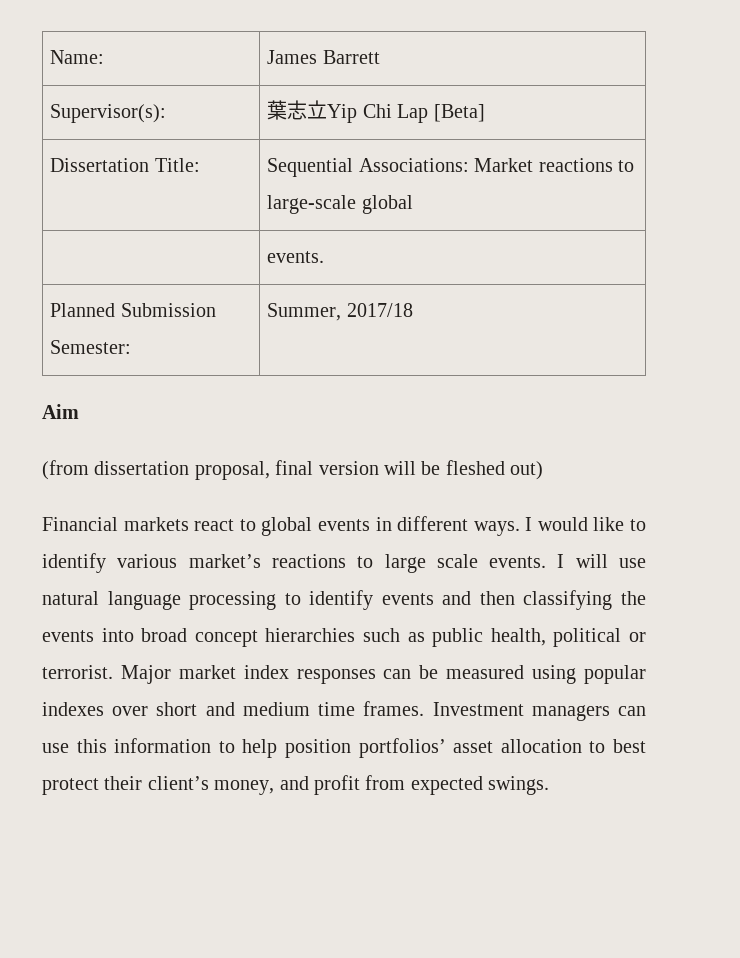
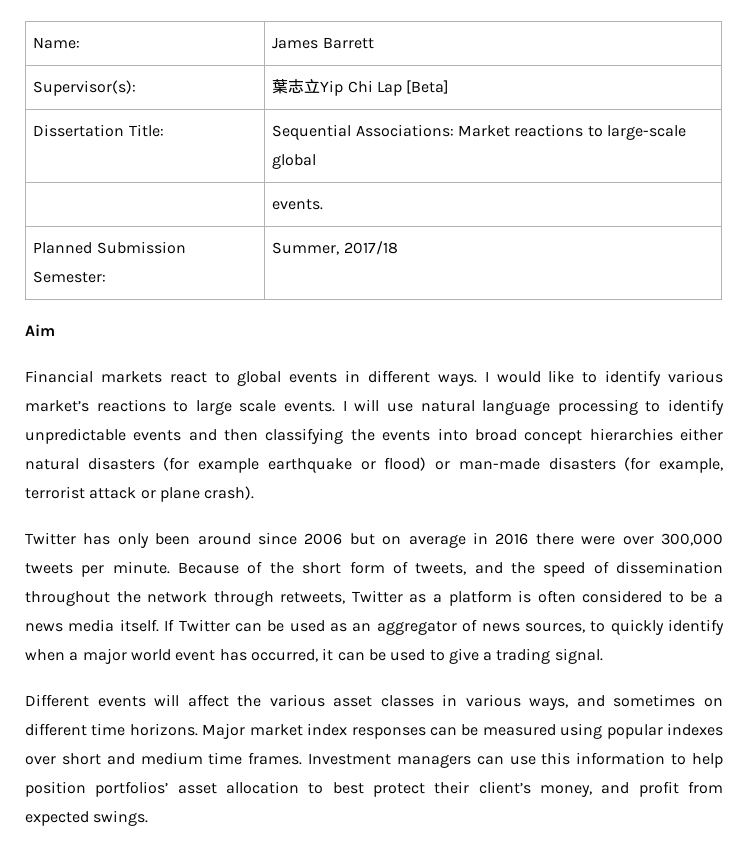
- (from dissertation proposal, final version will be fleshed out)
- I will use natural language processing to identify events and then classifying the events into broad concept hierarchies such as public health, political or terrorist.
+ I will use natural language processing to identify unpredictable events and then classifying the events into broad concept hierarchies either natural disasters (for example earthquake or flood) or man-made disasters (for example, terrorist attack or plane crash).
+ Twitter has only been around since 2006 but on average in 2016 there were over 300,000 tweets per minute. Because of the short form of tweets, and the speed of dissemination throughout the network through retweets, Twitter as a platform is often considered to be a news media itself. If Twitter can be used as an aggregator of news sources, to quickly identify when a major world event has occurred, it can be used to give a trading signal.
+ Different events will affect the various asset classes in various ways, and sometimes on different time horizons.

